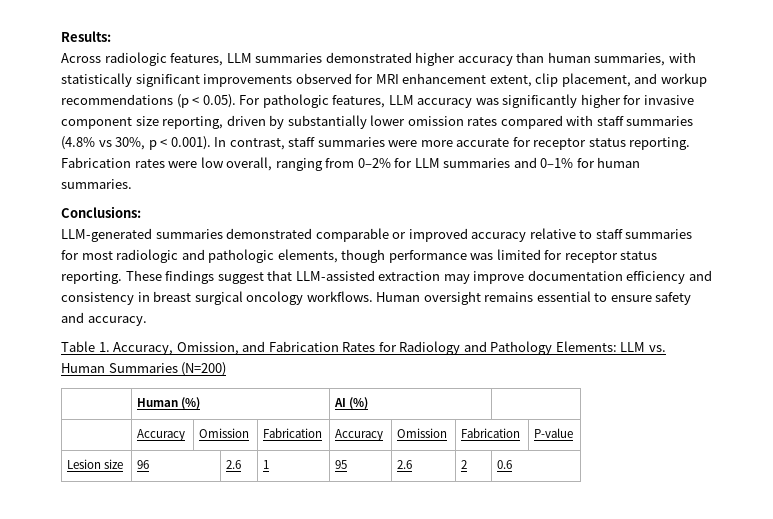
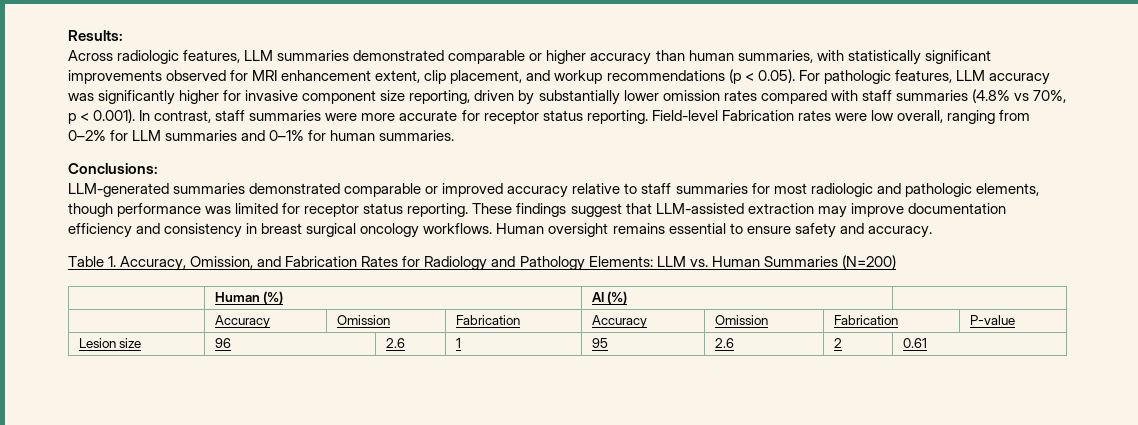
- Across radiologic features, LLM summaries demonstrated higher accuracy than human summaries, with statistically significant improvements observed for MRI enhancement extent, clip placement, and workup recommendations (p < 0.05). For pathologic features, LLM accuracy was significantly higher for invasive component size reporting, driven by substantially lower omission rates compared with staff summaries (4.8% vs 30%, p < 0.001). In contrast, staff summaries were more accurate for receptor status reporting.
+ Across radiologic features, LLM summaries demonstrated comparable or higher accuracy than human summaries, with statistically significant improvements observed for MRI enhancement extent, clip placement, and workup recommendations (p < 0.05). For pathologic features, LLM accuracy was significantly higher for invasive component size reporting, driven by substantially lower omission rates compared with staff summaries (4.8% vs 70%, p < 0.001). In contrast, staff summaries were more accurate for receptor status reporting.
- Fabrication rates were low overall, ranging from 0–2% for LLM summaries and 0–1% for human summaries.
+ Field-level Fabrication rates were low overall, ranging from 0–2% for LLM summaries and 0–1% for human summaries.
- Lesion size | 96 | 2.6 | 1 | 95 | 2.6 | 2 | 0.6
+ Lesion size | 96 | 2.6 | 1 | 95 | 2.6 | 2 | 0.61

